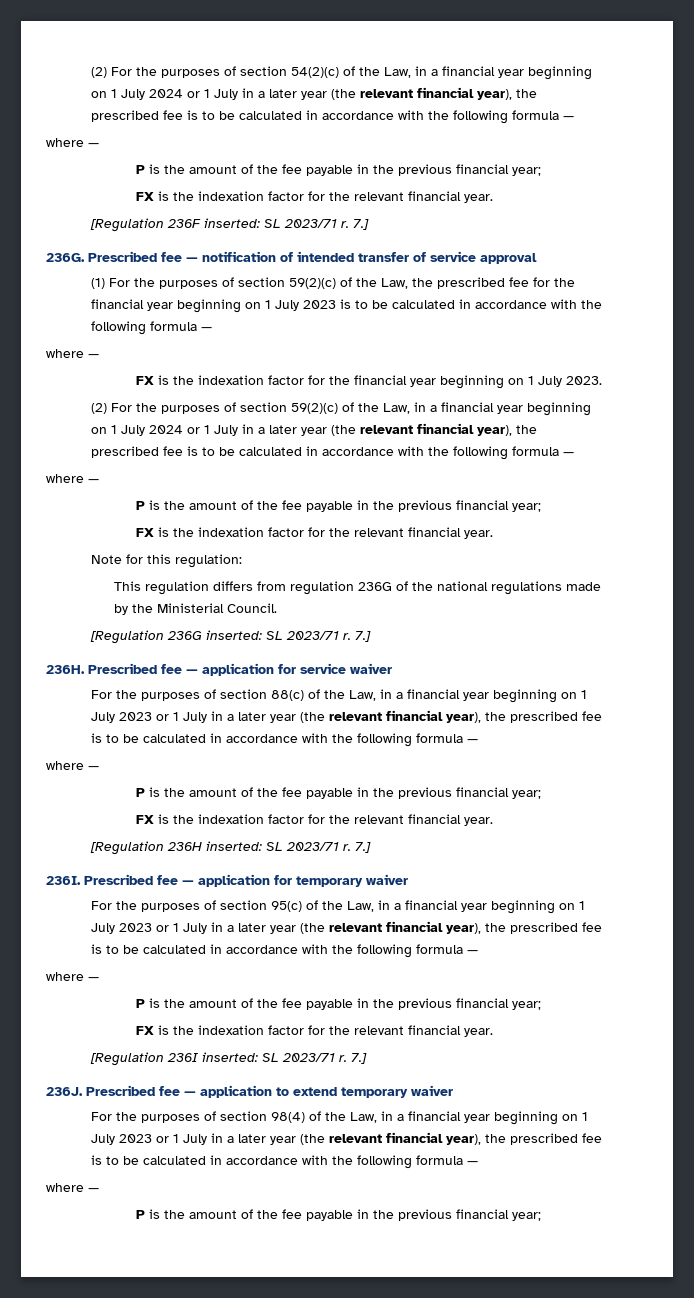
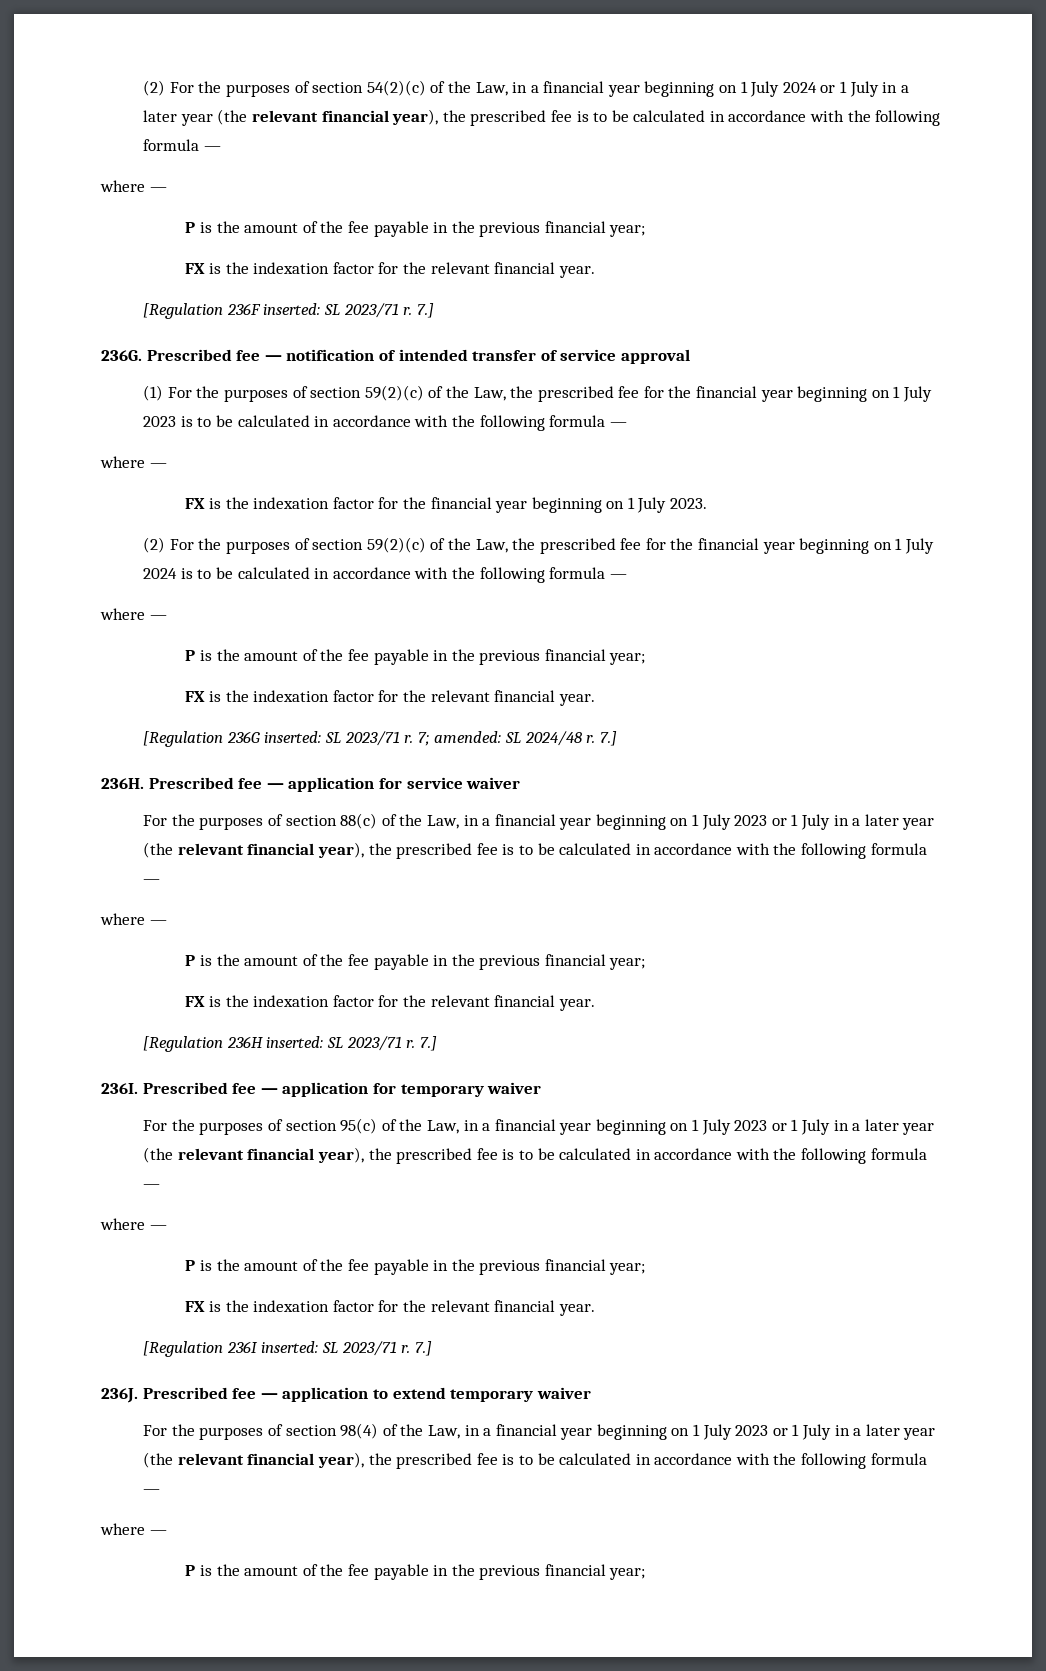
- (2) For the purposes of section 59(2)(c) of the Law, in a financial year beginning on 1 July 2024 or 1 July in a later year (the relevant financial year), the prescribed fee is to be calculated in accordance with the following formula —
+ (2) For the purposes of section 59(2)(c) of the Law, the prescribed fee for the financial year beginning on 1 July 2024 is to be calculated in accordance with the following formula —
- Note for this regulation:
- This regulation differs from regulation 236G of the national regulations made by the Ministerial Council.
+ 7; amended: SL 2024/48 r.

